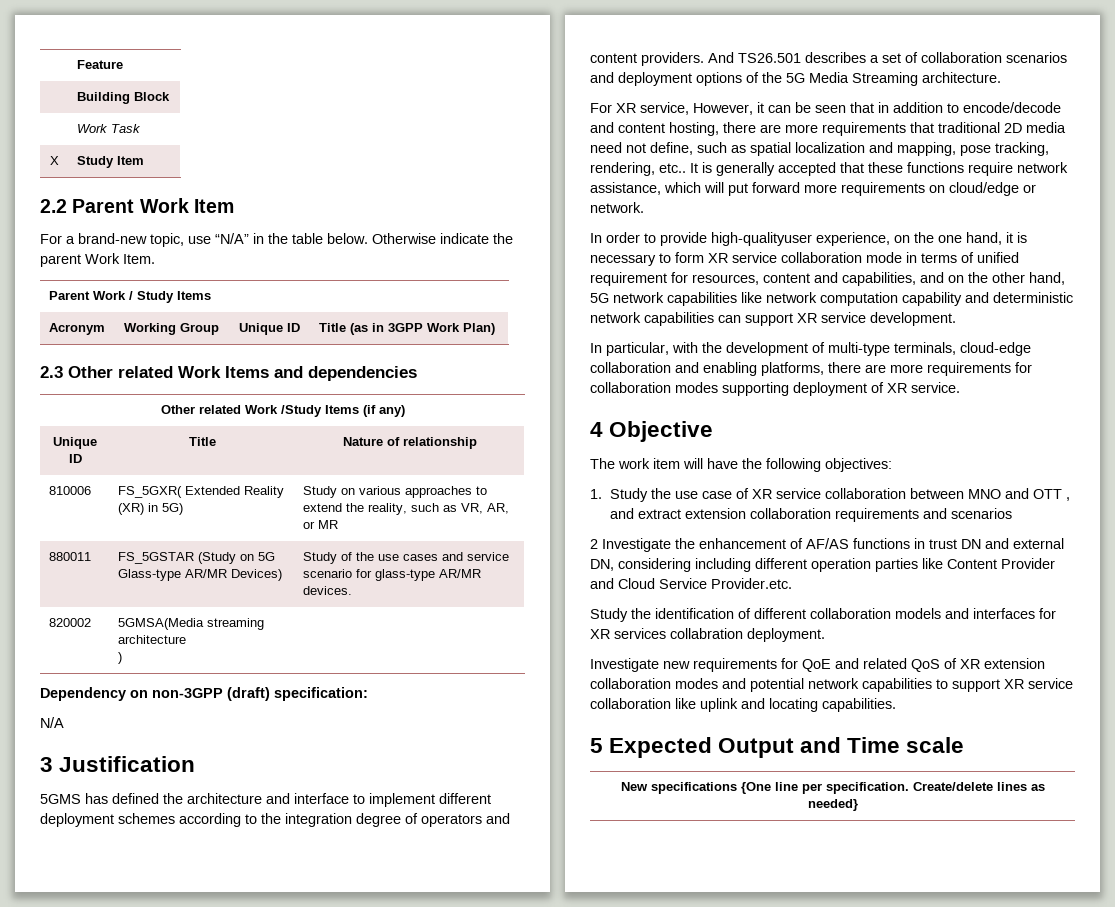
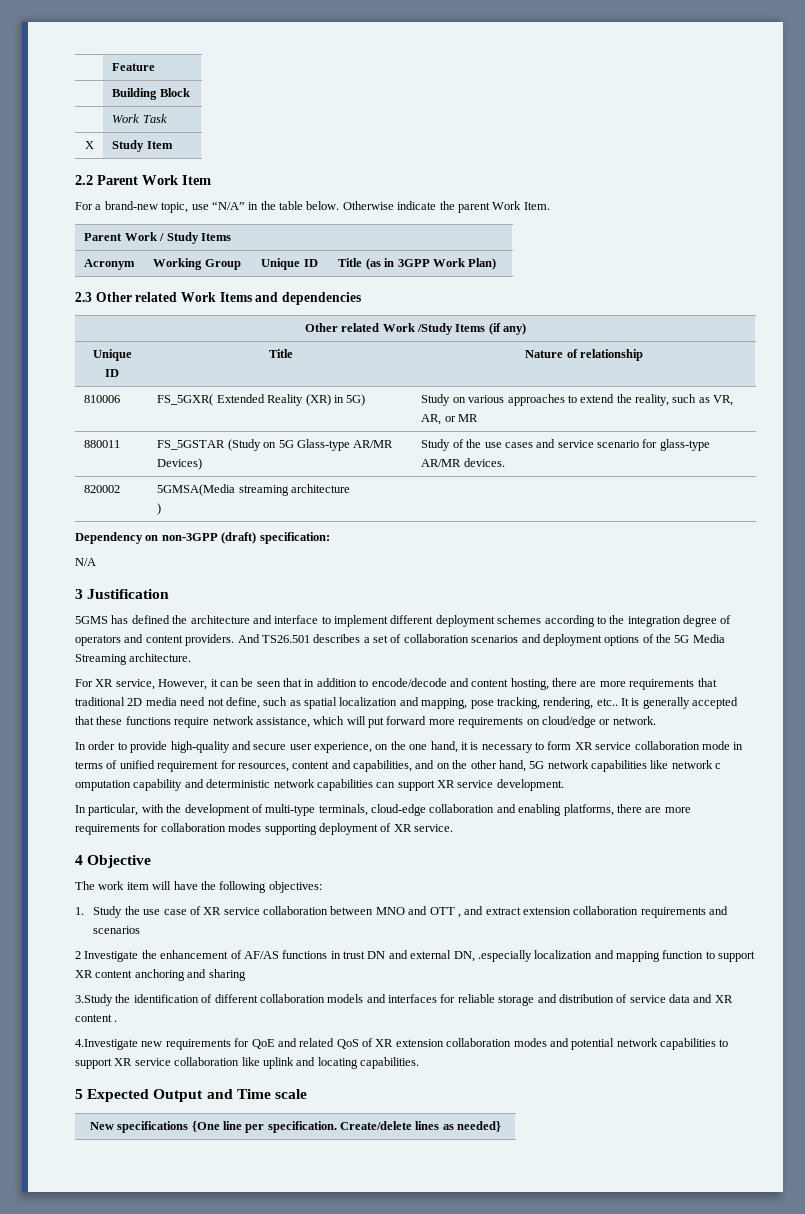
- In order to provide high-qualityuser experience, on the one hand, it is necessary to form XR service collaboration mode in terms of unified requirement for resources, content and capabilities, and on the other hand, 5G network capabilities like network computation capability and deterministic network capabilities can support XR service development.
+ In order to provide high-quality and secure user experience, on the one hand, it is necessary to form XR service collaboration mode in terms of unified requirement for resources, content and capabilities, and on the other hand, 5G network capabilities like network c omputation capability and deterministic network capabilities can support XR service development.
- 2 Investigate the enhancement of AF/AS functions in trust DN and external DN, considering including different operation parties like Content Provider and Cloud Service Provider.etc.
- Study the identification of different collaboration models and interfaces for XR services collabration deployment.
- Investigate new requirements for QoE and related QoS of XR extension collaboration modes and potential network capabilities to support XR service collaboration like uplink and locating capabilities.
+ 2 Investigate the enhancement of AF/AS functions in trust DN and external DN, .especially localization and mapping function to support XR content anchoring and sharing
+ 3.Study the identification of different collaboration models and interfaces for reliable storage and distribution of service data and XR content .
+ 4.Investigate new requirements for QoE and related QoS of XR extension collaboration modes and potential network capabilities to support XR service collaboration like uplink and locating capabilities.

